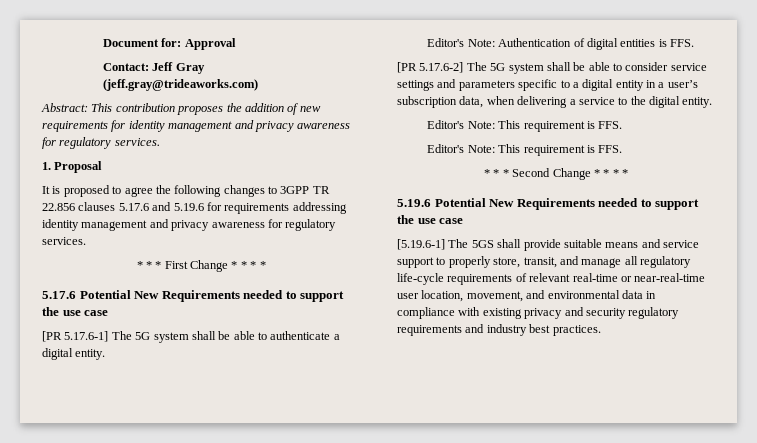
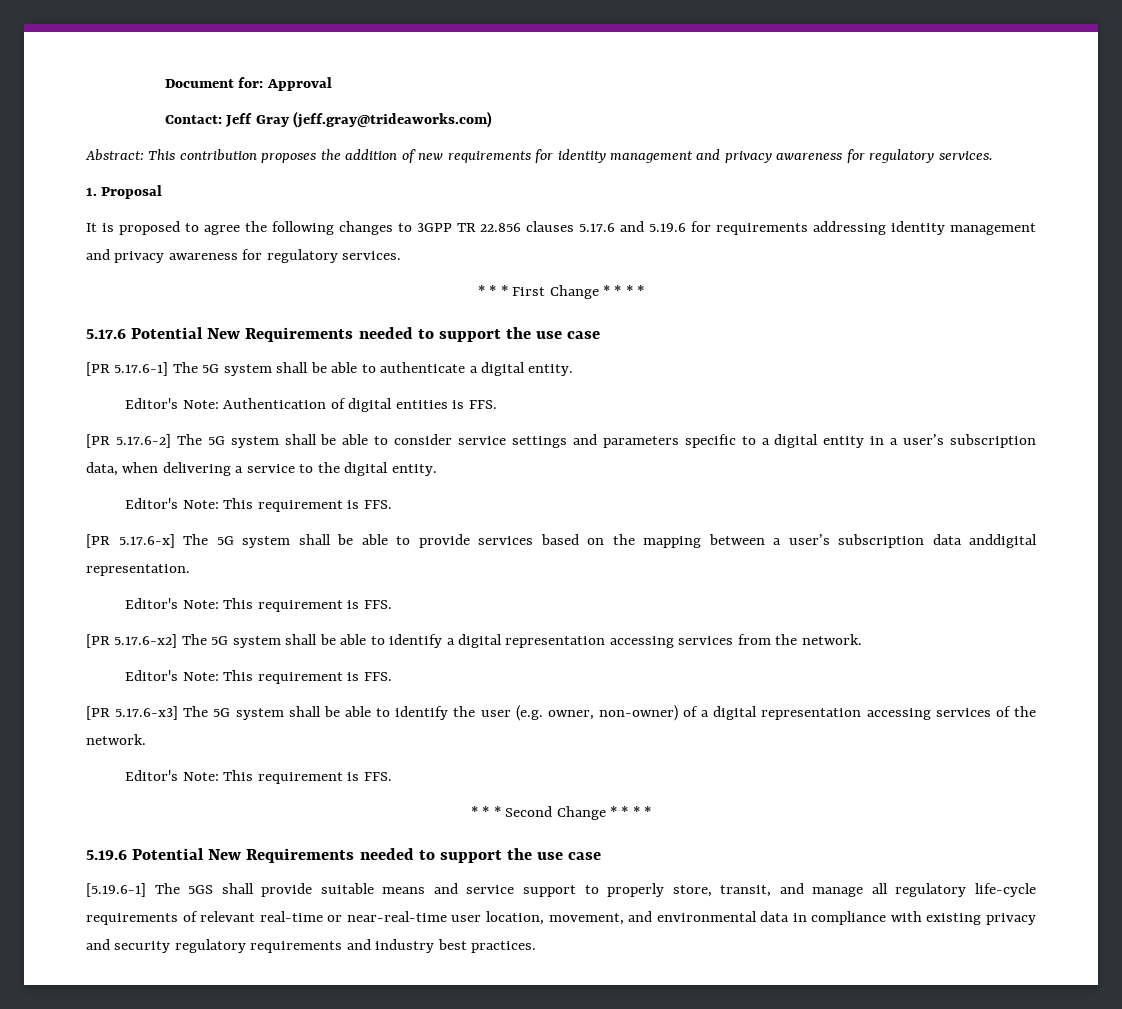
+ [PR 5.17.6-x] The 5G system shall be able to provide services based on the mapping between a user’s subscription data anddigital representation.
+ Editor's Note: This requirement is FFS.
+ [PR 5.17.6-x2] The 5G system shall be able to identify a digital representation accessing services from the network.
+ Editor's Note: This requirement is FFS.
+ [PR 5.17.6-x3] The 5G system shall be able to identify the user (e.g. owner, non-owner) of a digital representation accessing services of the network.

